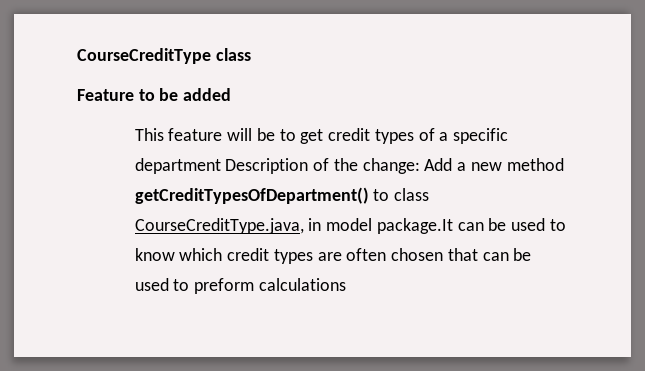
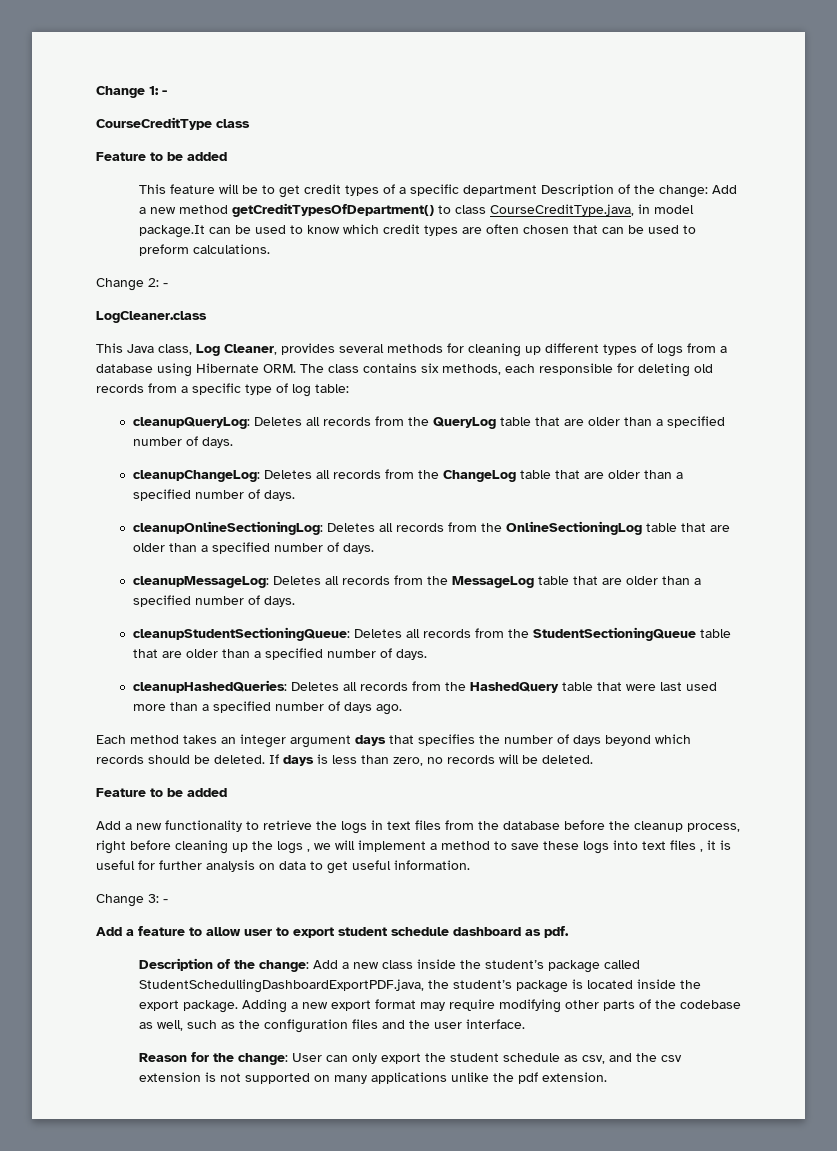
+ Change 1: -
- This feature will be to get credit types of a specific department Description of the change: Add a new method getCreditTypesOfDepartment() to class CourseCreditType.java, in model package.It can be used to know which credit types are often chosen that can be used to preform calculations
+ This feature will be to get credit types of a specific department Description of the change: Add a new method getCreditTypesOfDepartment() to class CourseCreditType.java, in model package.It can be used to know which credit types are often chosen that can be used to preform calculations.
+ Change 2: -
+ LogCleaner.class
+ This Java class, Log Cleaner, provides several methods for cleaning up different types of logs from a database using Hibernate ORM. The class contains six methods, each responsible for deleting old records from a specific type of log table:
+ cleanupQueryLog: Deletes all records from the QueryLog table that are older than a specified number of days.
+ cleanupChangeLog: Deletes all records from the ChangeLog table that are older than a specified number of days.
+ cleanupOnlineSectioningLog: Deletes all records from the OnlineSectioningLog table that are older than a specified number of days.
+ cleanupMessageLog: Deletes all records from the MessageLog table that are older than a specified number of days.
+ cleanupStudentSectioningQueue: Deletes all records from the StudentSectioningQueue table that are older than a specified number of days.
+ cleanupHashedQueries: Deletes all records from the HashedQuery table that were last used more than a specified number of days ago.
+ Each method takes an integer argument days that specifies the number of days beyond which records should be deleted. If days is less than zero, no records will be deleted.
+ Feature to be added
+ Add a new functionality to retrieve the logs in text files from the database before the cleanup process, right before cleaning up the logs , we will implement a method to save these logs into text files , it is useful for further analysis on data to get useful information.
+ Change 3: -
+ Add a feature to allow user to export student schedule dashboard as pdf.
+ Description of the change: Add a new class inside the student’s package called StudentSchedullingDashboardExportPDF.java, the student’s package is located inside the export package. Adding a new export format may require modifying other parts of the codebase as well, such as the configuration files and the user interface.
+ Reason for the change: User can only export the student schedule as csv, and the csv extension is not supported on many applications unlike the pdf extension.

